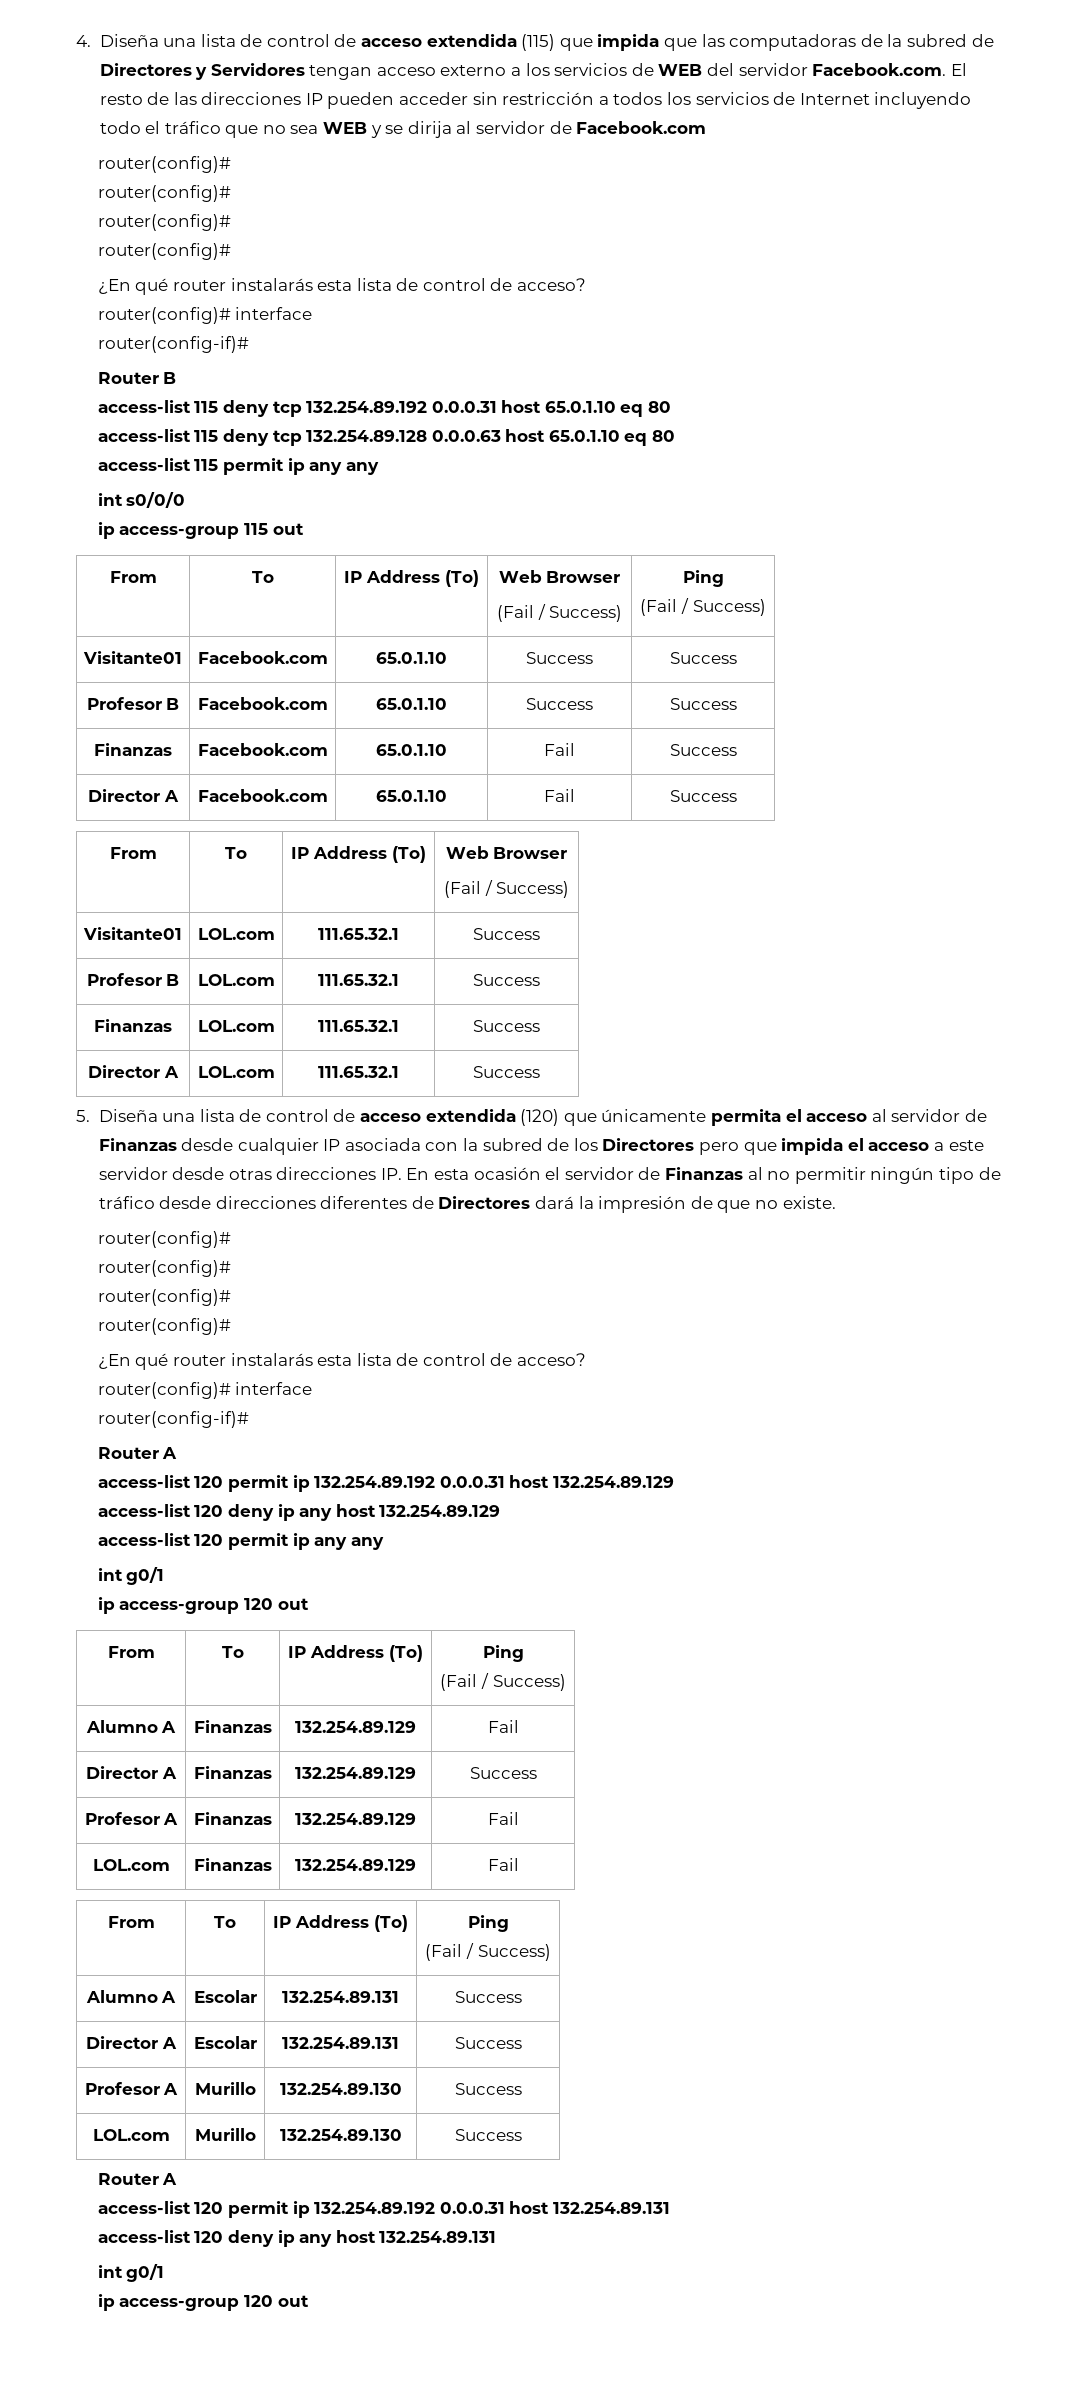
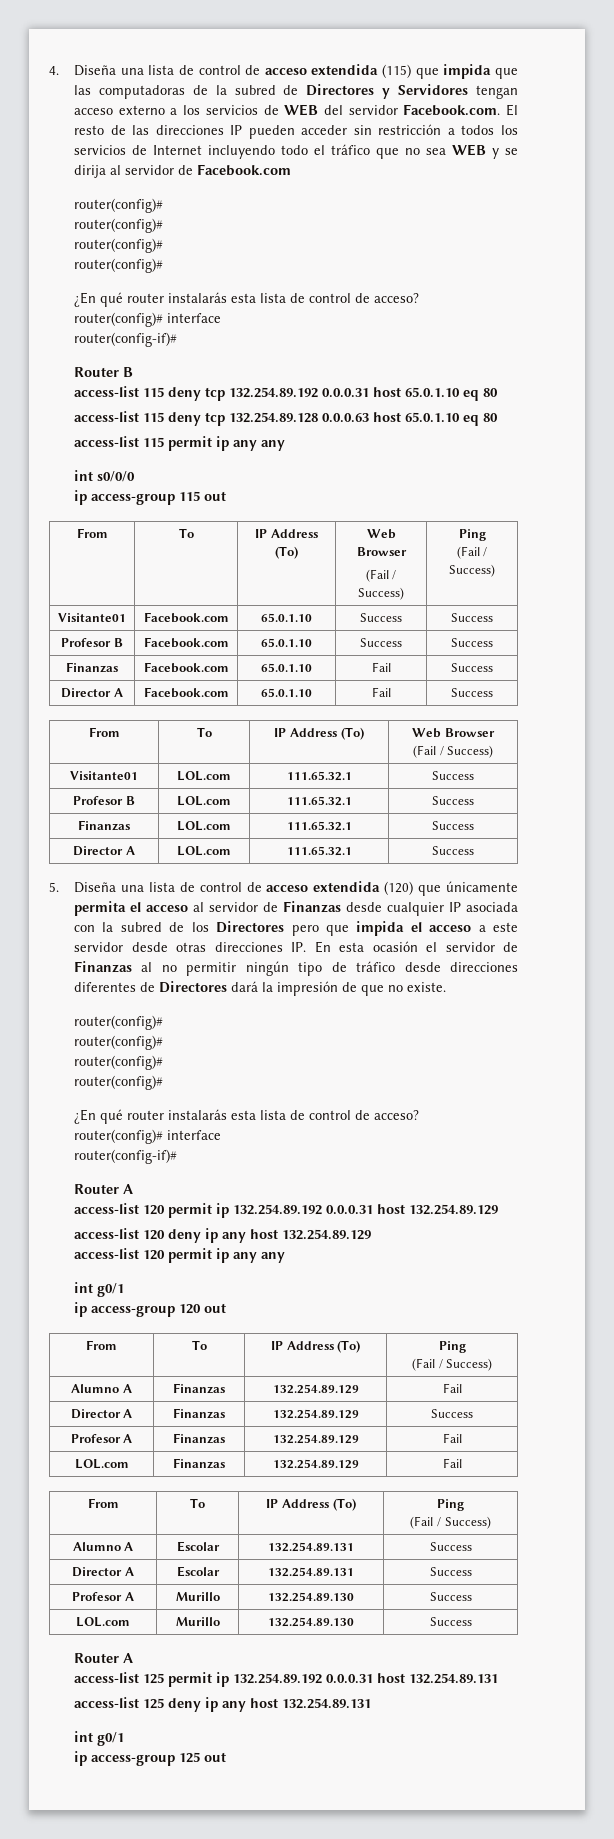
- access-list 120 permit ip 132.254.89.192 0.0.0.31 host 132.254.89.131
+ access-list 125 permit ip 132.254.89.192 0.0.0.31 host 132.254.89.131
- access-list 120 deny ip any host 132.254.89.131
+ access-list 125 deny ip any host 132.254.89.131
  int g0/1
- ip access-group 120 out
+ ip access-group 125 out

